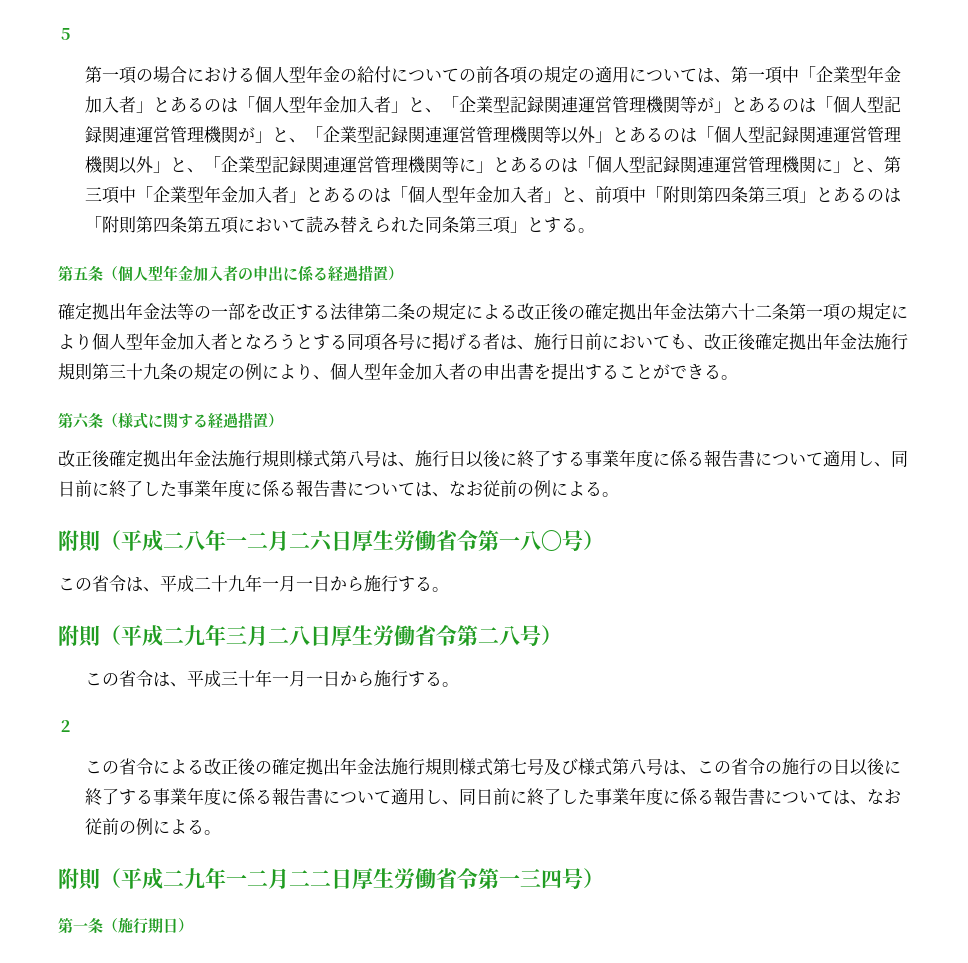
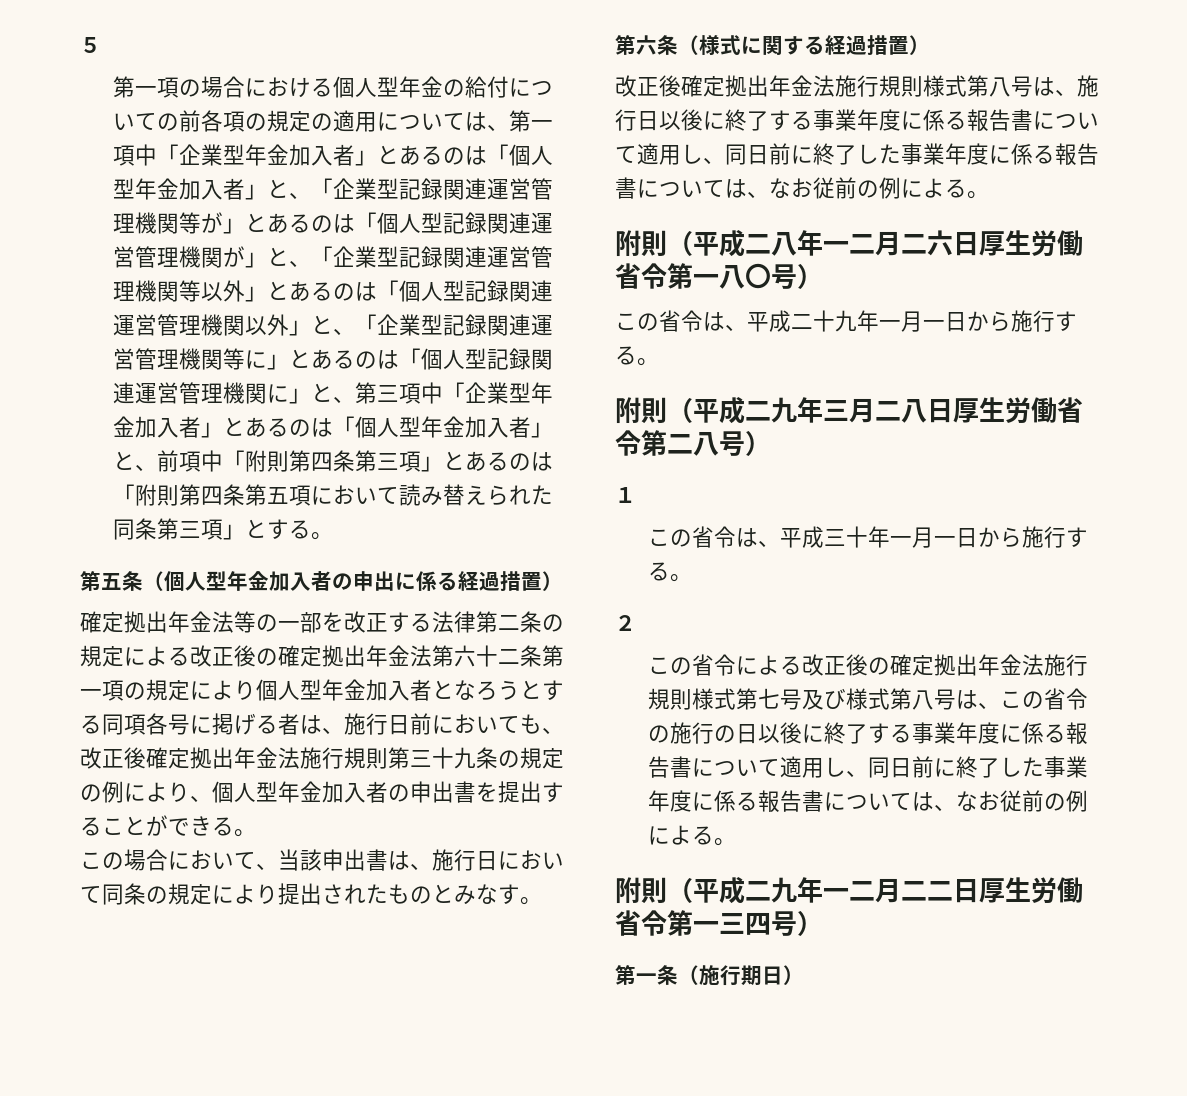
+ この場合において、当該申出書は、施行日において同条の規定により提出されたものとみなす。
+ １

